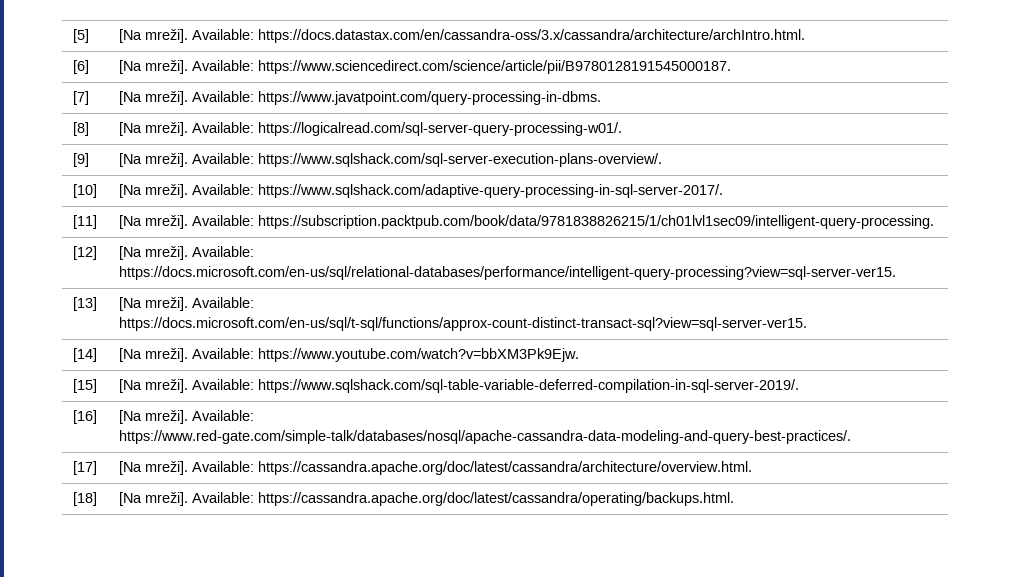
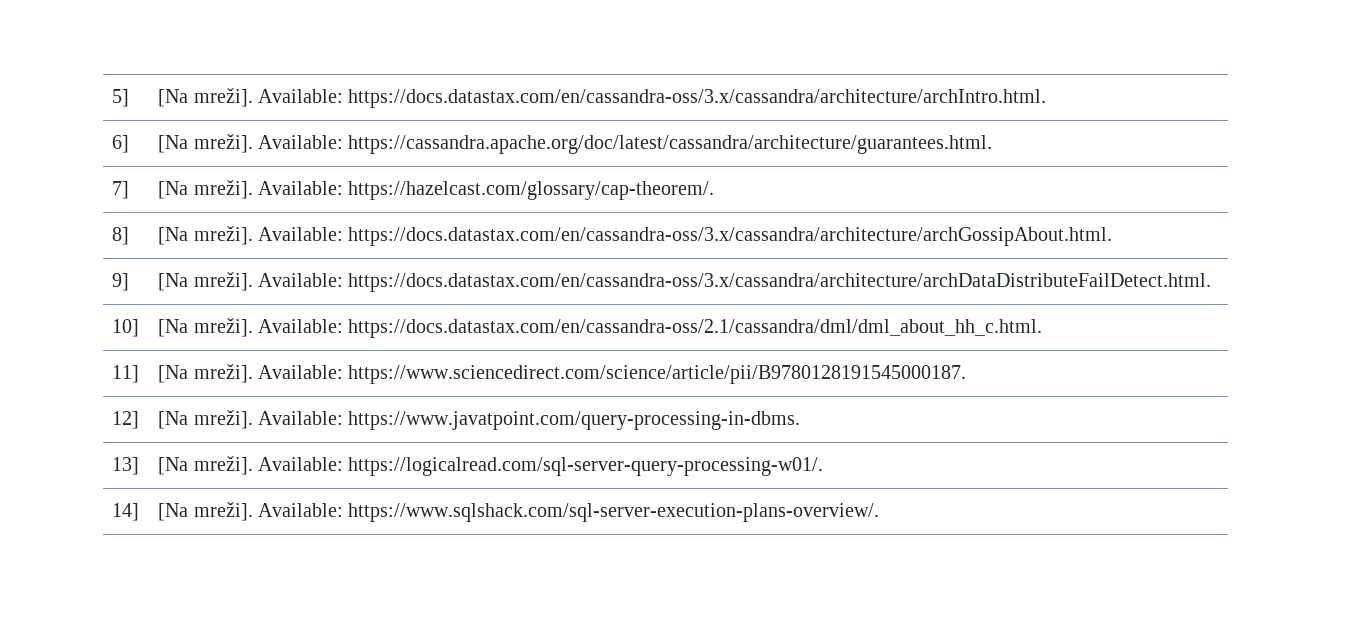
- [5] | [Na mreži]. Available: https://docs.datastax.com/en/cassandra-oss/3.x/cassandra/architecture/archIntro.html.
+ 5] | [Na mreži]. Available: https://docs.datastax.com/en/cassandra-oss/3.x/cassandra/architecture/archIntro.html.
- [6] | [Na mreži]. Available: https://www.sciencedirect.com/science/article/pii/B9780128191545000187.
+ 6] | [Na mreži]. Available: https://cassandra.apache.org/doc/latest/cassandra/architecture/guarantees.html.
+ 7] | [Na mreži]. Available: https://hazelcast.com/glossary/cap-theorem/.
+ 8] | [Na mreži]. Available: https://docs.datastax.com/en/cassandra-oss/3.x/cassandra/architecture/archGossipAbout.html.
+ 9] | [Na mreži]. Available: https://docs.datastax.com/en/cassandra-oss/3.x/cassandra/architecture/archDataDistributeFailDetect.html.
+ 10] | [Na mreži]. Available: https://docs.datastax.com/en/cassandra-oss/2.1/cassandra/dml/dml_about_hh_c.html.
+ 11] | [Na mreži]. Available: https://www.sciencedirect.com/science/article/pii/B9780128191545000187.
- [7] | [Na mreži]. Available: https://www.javatpoint.com/query-processing-in-dbms.
+ 12] | [Na mreži]. Available: https://www.javatpoint.com/query-processing-in-dbms.
- [8] | [Na mreži]. Available: https://logicalread.com/sql-server-query-processing-w01/.
+ 13] | [Na mreži]. Available: https://logicalread.com/sql-server-query-processing-w01/.
- [9] | [Na mreži]. Available: https://www.sqlshack.com/sql-server-execution-plans-overview/.
+ 14] | [Na mreži]. Available: https://www.sqlshack.com/sql-server-execution-plans-overview/.
- [10] | [Na mreži]. Available: https://www.sqlshack.com/adaptive-query-processing-in-sql-server-2017/.
- [11] | [Na mreži]. Available: https://subscription.packtpub.com/book/data/9781838826215/1/ch01lvl1sec09/intelligent-query-processing.
- [12] | [Na mreži]. Available: https://docs.microsoft.com/en-us/sql/relational-databases/performance/intelligent-query-processing?view=sql-server-ver15.
- [13] | [Na mreži]. Available: https://docs.microsoft.com/en-us/sql/t-sql/functions/approx-count-distinct-transact-sql?view=sql-server-ver15.
- [14] | [Na mreži]. Available: https://www.youtube.com/watch?v=bbXM3Pk9Ejw.
- [15] | [Na mreži]. Available: https://www.sqlshack.com/sql-table-variable-deferred-compilation-in-sql-server-2019/.
- [16] | [Na mreži]. Available: https://www.red-gate.com/simple-talk/databases/nosql/apache-cassandra-data-modeling-and-query-best-practices/.
- [17] | [Na mreži]. Available: https://cassandra.apache.org/doc/latest/cassandra/architecture/overview.html.
- [18] | [Na mreži]. Available: https://cassandra.apache.org/doc/latest/cassandra/operating/backups.html.

